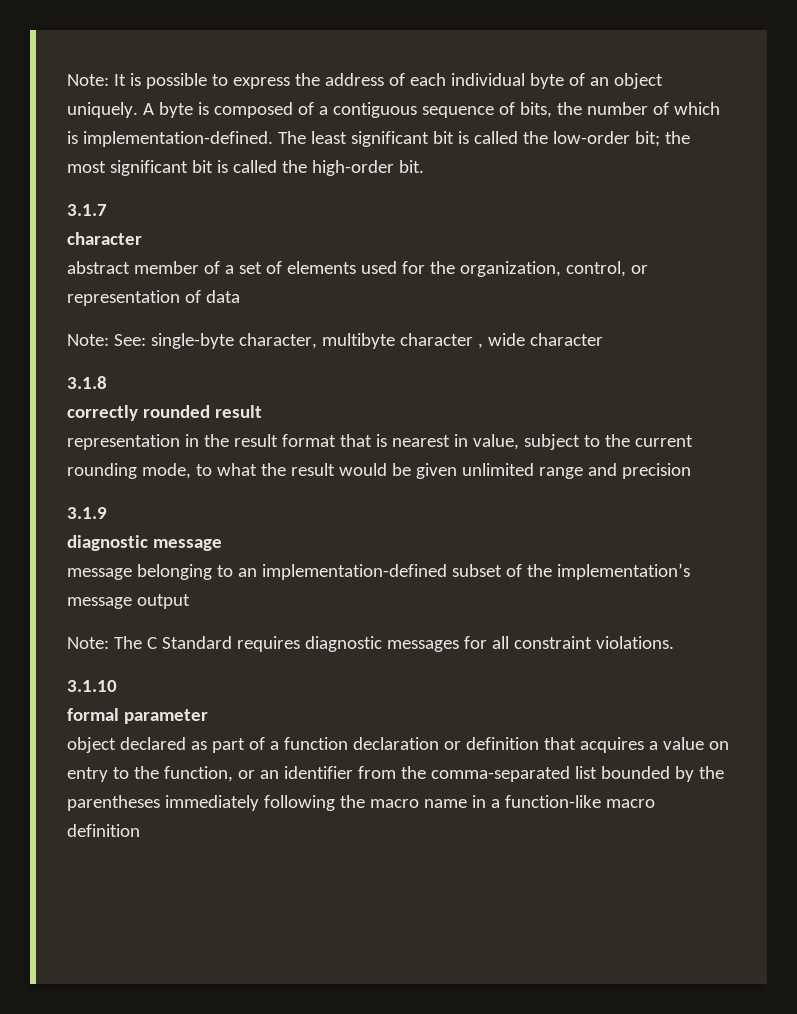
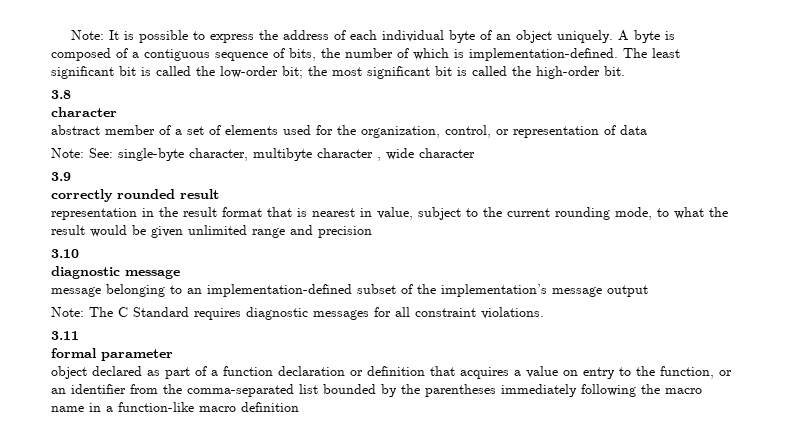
- 3.1.7
+ 3.8
- 3.1.8
+ 3.9
- 3.1.9
+ 3.10
- 3.1.10
+ 3.11

